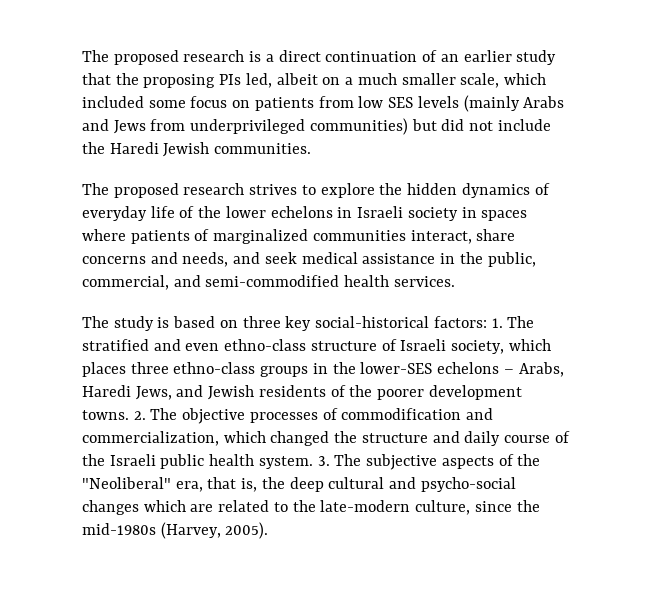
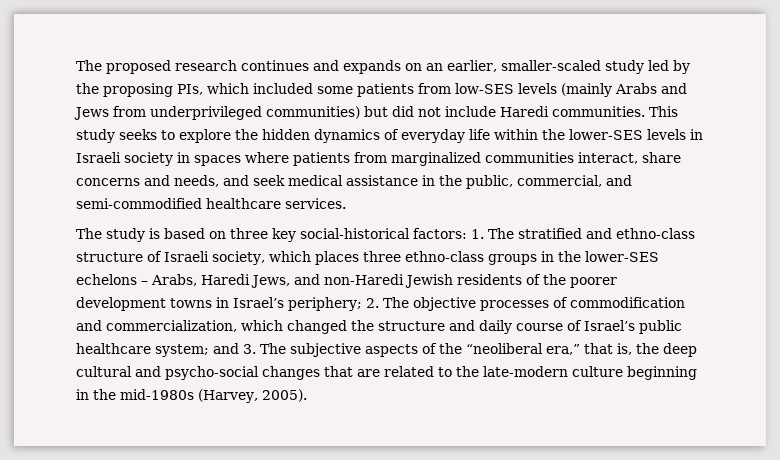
- The proposed research is a direct continuation of an earlier study that the proposing PIs led, albeit on a much smaller scale, which included some focus on patients from low SES levels (mainly Arabs and Jews from underprivileged communities) but did not include the Haredi Jewish communities.
- The proposed research strives to explore the hidden dynamics of everyday life of the lower echelons in Israeli society in spaces where patients of marginalized communities interact, share concerns and needs, and seek medical assistance in the public, commercial, and semi-commodified health services.
+ The proposed research continues and expands on an earlier, smaller-scaled study led by the proposing PIs, which included some patients from low-SES levels (mainly Arabs and Jews from underprivileged communities) but did not include Haredi communities. This study seeks to explore the hidden dynamics of everyday life within the lower-SES levels in Israeli society in spaces where patients from marginalized communities interact, share concerns and needs, and seek medical assistance in the public, commercial, and semi-commodified healthcare services.
- 1. The stratified and even ethno-class structure of Israeli society, which places three ethno-class groups in the lower-SES echelons – Arabs, Haredi Jews, and Jewish residents of the poorer development towns.
+ 1. The stratified and ethno-class structure of Israeli society, which places three ethno-class groups in the lower-SES echelons – Arabs, Haredi Jews, and non-Haredi Jewish residents of the poorer development towns in Israel’s periphery;
- 2. The objective processes of commodification and commercialization, which changed the structure and daily course of the Israeli public health system. 3. The subjective aspects of the "Neoliberal" era, that is, the deep cultural and psycho-social changes which are related to the late-modern culture, since the mid-1980s (Harvey, 2005).
+ 2. The objective processes of commodification and commercialization, which changed the structure and daily course of Israel’s public healthcare system; and 3. The subjective aspects of the “neoliberal era,” that is, the deep cultural and psycho-social changes that are related to the late-modern culture beginning in the mid-1980s (Harvey, 2005).

